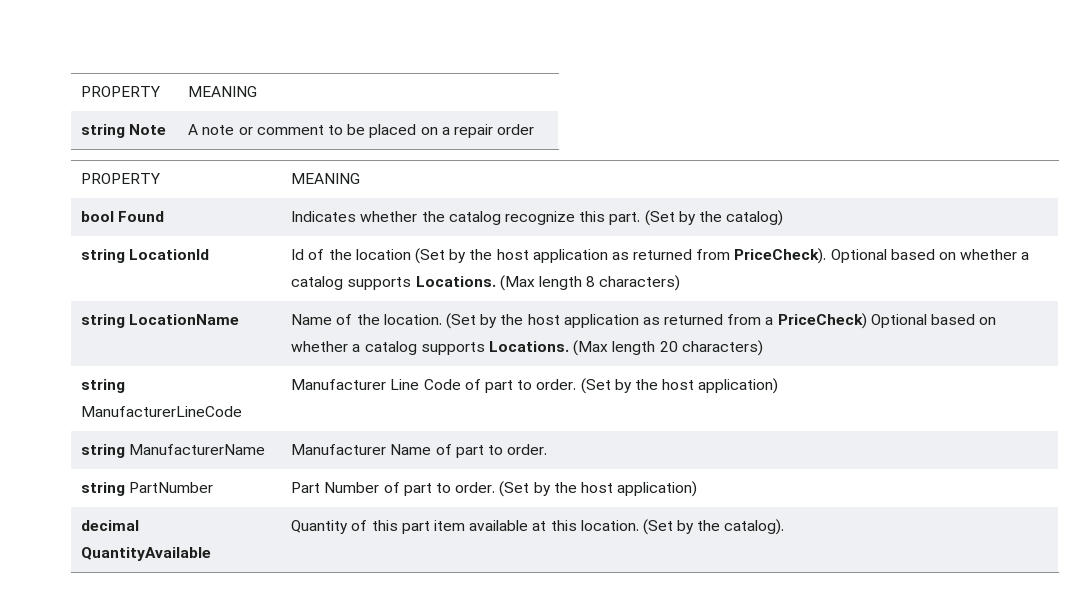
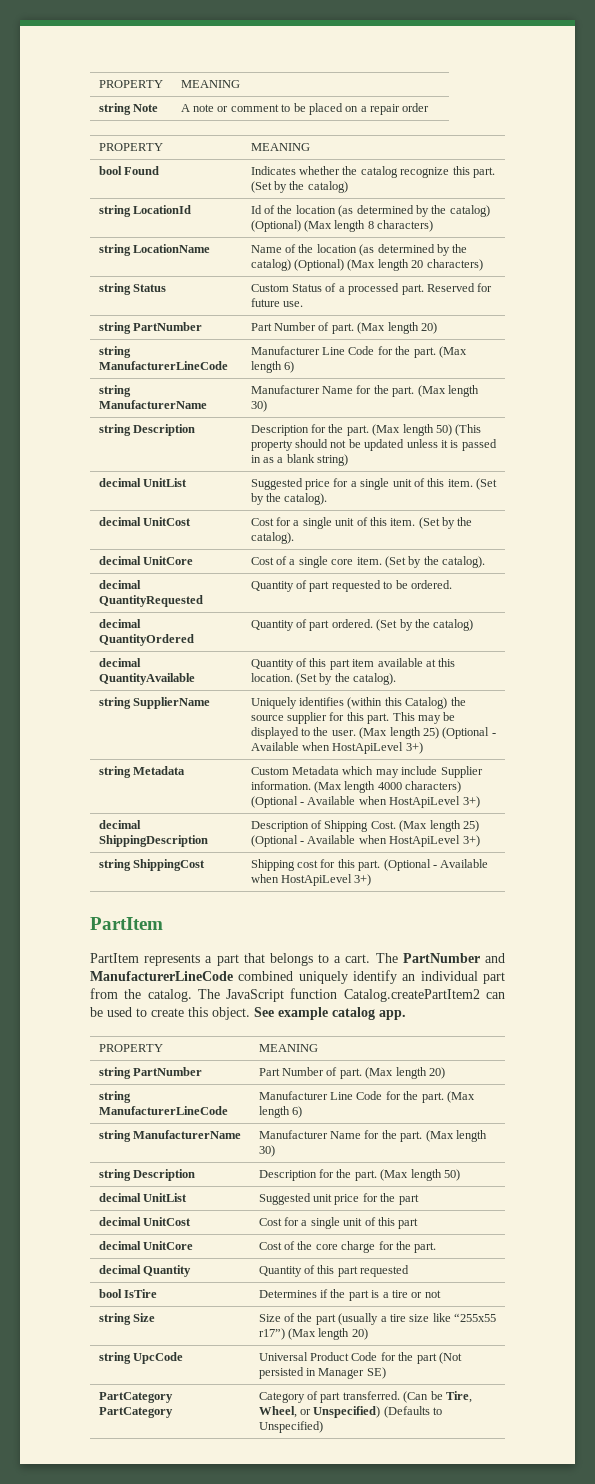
- string LocationId | Id of the location (Set by the host application as returned from PriceCheck). Optional based on whether a catalog supports Locations. (Max length 8 characters)
+ string LocationId | Id of the location (as determined by the catalog) (Optional) (Max length 8 characters)
- string LocationName | Name of the location. (Set by the host application as returned from a PriceCheck) Optional based on whether a catalog supports Locations. (Max length 20 characters)
- string ManufacturerLineCode | Manufacturer Line Code of part to order. (Set by the host application)
- string ManufacturerName | Manufacturer Name of part to order.
- string PartNumber | Part Number of part to order. (Set by the host application)
+ string LocationName | Name of the location (as determined by the catalog) (Optional) (Max length 20 characters)
+ string Status | Custom Status of a processed part. Reserved for future use.
+ string PartNumber | Part Number of part. (Max length 20)
+ string ManufacturerLineCode | Manufacturer Line Code for the part. (Max length 6)
+ string ManufacturerName | Manufacturer Name for the part. (Max length 30)
+ string Description | Description for the part. (Max length 50) (This property should not be updated unless it is passed in as a blank string)
+ decimal UnitList | Suggested price for a single unit of this item. (Set by the catalog).
+ decimal UnitCost | Cost for a single unit of this item. (Set by the catalog).
+ decimal UnitCore | Cost of a single core item. (Set by the catalog).
+ decimal QuantityRequested | Quantity of part requested to be ordered.
+ decimal QuantityOrdered | Quantity of part ordered. (Set by the catalog)
+ string SupplierName | Uniquely identifies (within this Catalog) the source supplier for this part. This may be displayed to the user. (Max length 25) (Optional - Available when HostApiLevel 3+)
+ string Metadata | Custom Metadata which may include Supplier information. (Max length 4000 characters) (Optional - Available when HostApiLevel 3+)
+ decimal ShippingDescription | Description of Shipping Cost. (Max length 25) (Optional - Available when HostApiLevel 3+)
+ string ShippingCost | Shipping cost for this part. (Optional - Available when HostApiLevel 3+)
+ PartItem
+ PartItem represents a part that belongs to a cart. The PartNumber and ManufacturerLineCode combined uniquely identify an individual part from the catalog. The JavaScript function Catalog.createPartItem2 can be used to create this object. See example catalog app.
+ PROPERTY | MEANING
+ string PartNumber | Part Number of part. (Max length 20)
+ string ManufacturerLineCode | Manufacturer Line Code for the part. (Max length 6)
+ string ManufacturerName | Manufacturer Name for the part. (Max length 30)
+ string Description | Description for the part. (Max length 50)
+ decimal UnitList | Suggested unit price for the part
+ decimal UnitCost | Cost for a single unit of this part
+ decimal UnitCore | Cost of the core charge for the part.
+ decimal Quantity | Quantity of this part requested
+ bool IsTire | Determines if the part is a tire or not
+ string Size | Size of the part (usually a tire size like “255x55 r17”) (Max length 20)
+ string UpcCode | Universal Product Code for the part (Not persisted in Manager SE)
+ PartCategory PartCategory | Category of part transferred. (Can be Tire, Wheel, or Unspecified) (Defaults to Unspecified)

